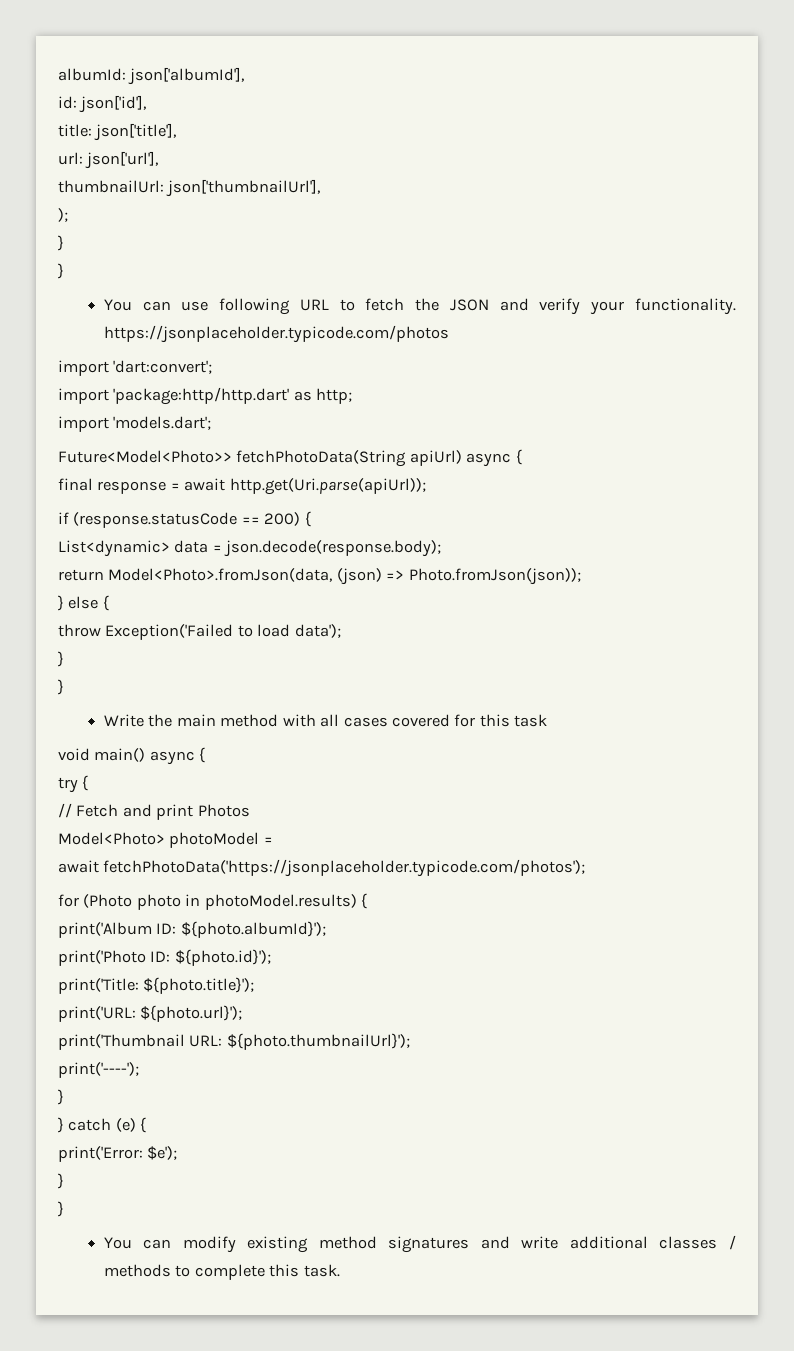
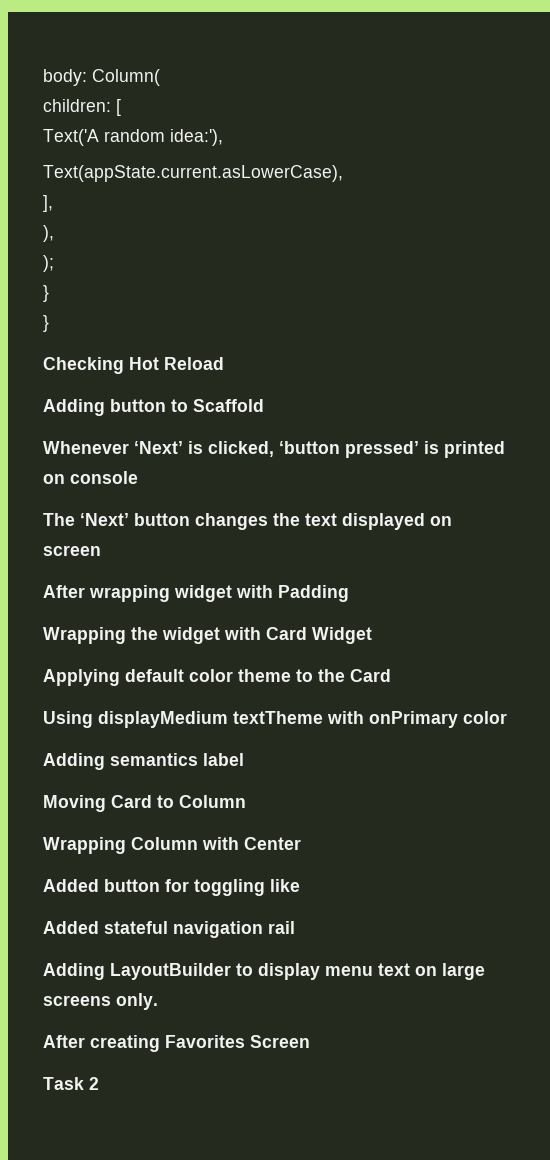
- albumId: json['albumId'],
- id: json['id'],
- title: json['title'],
- url: json['url'],
- thumbnailUrl: json['thumbnailUrl'],
+ body: Column(
+ children: [
+ Text('A random idea:'),
+ Text(appState.current.asLowerCase),
+ ],
+ ),
  );
  }
  }
- You can use following URL to fetch the JSON and verify your functionality. https://jsonplaceholder.typicode.com/photos
- import 'dart:convert';
- import 'package:http/http.dart' as http;
- import 'models.dart';
- Future<Model<Photo>> fetchPhotoData(String apiUrl) async {
- final response = await http.get(Uri.parse(apiUrl));
- if (response.statusCode == 200) {
- List<dynamic> data = json.decode(response.body);
- return Model<Photo>.fromJson(data, (json) => Photo.fromJson(json));
- } else {
- throw Exception('Failed to load data');
- }
- }
- Write the main method with all cases covered for this task
- void main() async {
- try {
- // Fetch and print Photos
- Model<Photo> photoModel =
- await fetchPhotoData('https://jsonplaceholder.typicode.com/photos');
- for (Photo photo in photoModel.results) {
- print('Album ID: ${photo.albumId}');
- print('Photo ID: ${photo.id}');
- print('Title: ${photo.title}');
- print('URL: ${photo.url}');
- print('Thumbnail URL: ${photo.thumbnailUrl}');
- print('----');
- }
- } catch (e) {
- print('Error: $e');
- }
- }
- You can modify existing method signatures and write additional classes / methods to complete this task.
+ Checking Hot Reload
+ Adding button to Scaffold
+ Whenever ‘Next’ is clicked, ‘button pressed’ is printed on console
+ The ‘Next’ button changes the text displayed on screen
+ After wrapping widget with Padding
+ Wrapping the widget with Card Widget
+ Applying default color theme to the Card
+ Using displayMedium textTheme with onPrimary color
+ Adding semantics label
+ Moving Card to Column
+ Wrapping Column with Center
+ Added button for toggling like
+ Added stateful navigation rail
+ Adding LayoutBuilder to display menu text on large screens only.
+ After creating Favorites Screen
+ Task 2

